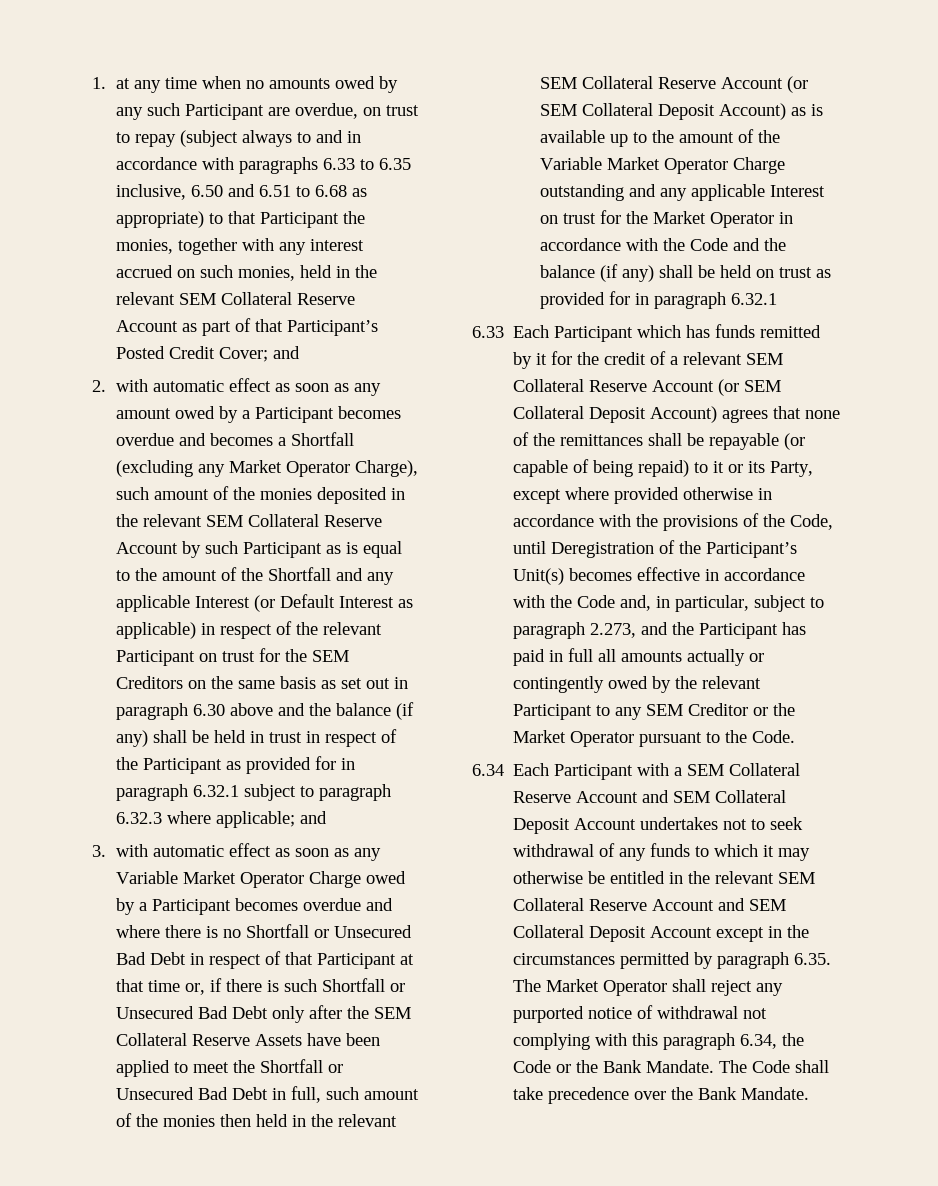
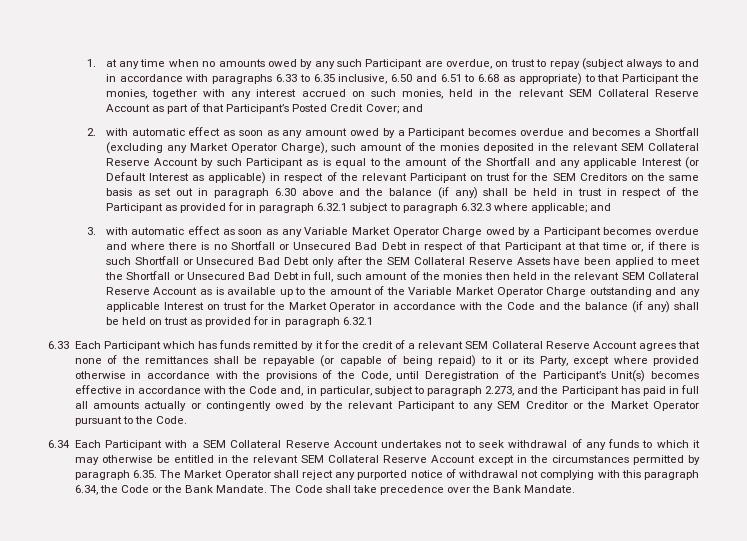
- 3. with automatic effect as soon as any Variable Market Operator Charge owed by a Participant becomes overdue and where there is no Shortfall or Unsecured Bad Debt in respect of that Participant at that time or, if there is such Shortfall or Unsecured Bad Debt only after the SEM Collateral Reserve Assets have been applied to meet the Shortfall or Unsecured Bad Debt in full, such amount of the monies then held in the relevant SEM Collateral Reserve Account (or SEM Collateral Deposit Account) as is available up to the amount of the Variable Market Operator Charge outstanding and any applicable Interest on trust for the Market Operator in accordance with the Code and the balance (if any) shall be held on trust as provided for in paragraph 6.32.1
+ 3. with automatic effect as soon as any Variable Market Operator Charge owed by a Participant becomes overdue and where there is no Shortfall or Unsecured Bad Debt in respect of that Participant at that time or, if there is such Shortfall or Unsecured Bad Debt only after the SEM Collateral Reserve Assets have been applied to meet the Shortfall or Unsecured Bad Debt in full, such amount of the monies then held in the relevant SEM Collateral Reserve Account as is available up to the amount of the Variable Market Operator Charge outstanding and any applicable Interest on trust for the Market Operator in accordance with the Code and the balance (if any) shall be held on trust as provided for in paragraph 6.32.1
- 6.33 Each Participant which has funds remitted by it for the credit of a relevant SEM Collateral Reserve Account (or SEM Collateral Deposit Account) agrees that none of the remittances shall be repayable (or capable of being repaid) to it or its Party, except where provided otherwise in accordance with the provisions of the Code, until Deregistration of the Participant’s Unit(s) becomes effective in accordance with the Code and, in particular, subject to paragraph 2.273, and the Participant has paid in full all amounts actually or contingently owed by the relevant Participant to any SEM Creditor or the Market Operator pursuant to the Code.
+ 6.33 Each Participant which has funds remitted by it for the credit of a relevant SEM Collateral Reserve Account agrees that none of the remittances shall be repayable (or capable of being repaid) to it or its Party, except where provided otherwise in accordance with the provisions of the Code, until Deregistration of the Participant’s Unit(s) becomes effective in accordance with the Code and, in particular, subject to paragraph 2.273, and the Participant has paid in full all amounts actually or contingently owed by the relevant Participant to any SEM Creditor or the Market Operator pursuant to the Code.
- 6.34 Each Participant with a SEM Collateral Reserve Account and SEM Collateral Deposit Account undertakes not to seek withdrawal of any funds to which it may otherwise be entitled in the relevant SEM Collateral Reserve Account and SEM Collateral Deposit Account except in the circumstances permitted by paragraph 6.35. The Market Operator shall reject any purported notice of withdrawal not complying with this paragraph 6.34, the Code or the Bank Mandate.
+ 6.34 Each Participant with a SEM Collateral Reserve Account undertakes not to seek withdrawal of any funds to which it may otherwise be entitled in the relevant SEM Collateral Reserve Account except in the circumstances permitted by paragraph 6.35. The Market Operator shall reject any purported notice of withdrawal not complying with this paragraph 6.34, the Code or the Bank Mandate.

